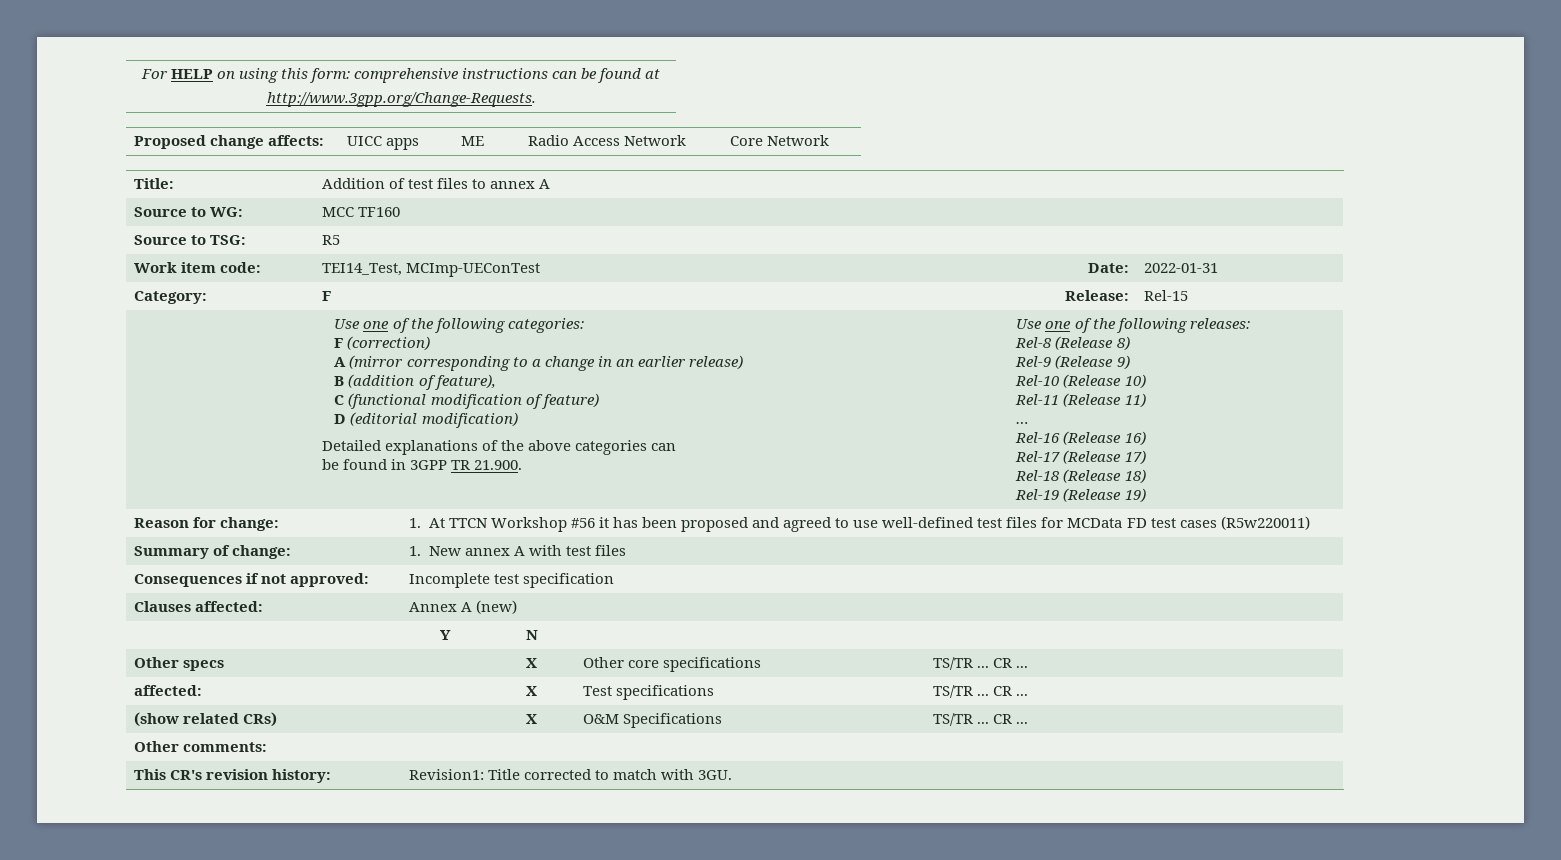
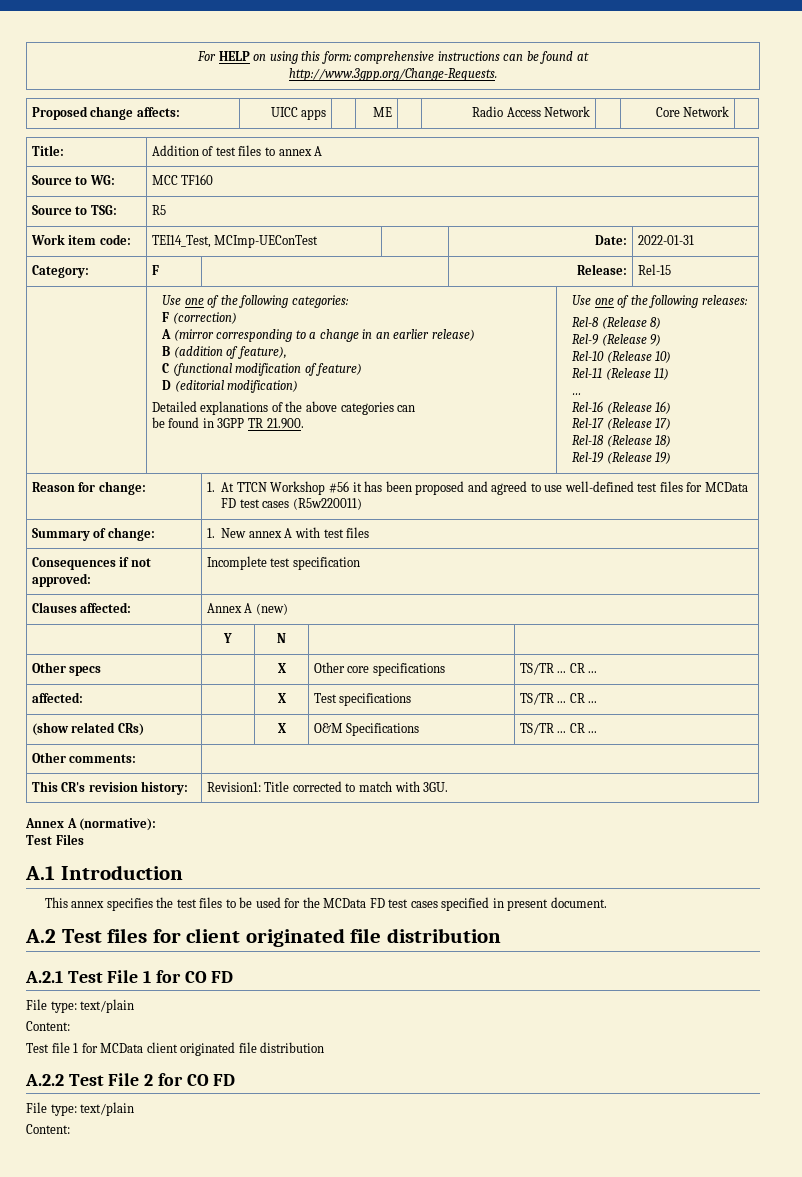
+ Annex A (normative):
+ Test Files
+ A.1 Introduction
+ This annex specifies the test files to be used for the MCData FD test cases specified in present document.
+ A.2 Test files for client originated file distribution
+ A.2.1 Test File 1 for CO FD
+ File type: text/plain
+ Content:
+ Test file 1 for MCData client originated file distribution
+ A.2.2 Test File 2 for CO FD
+ File type: text/plain
+ Content:

